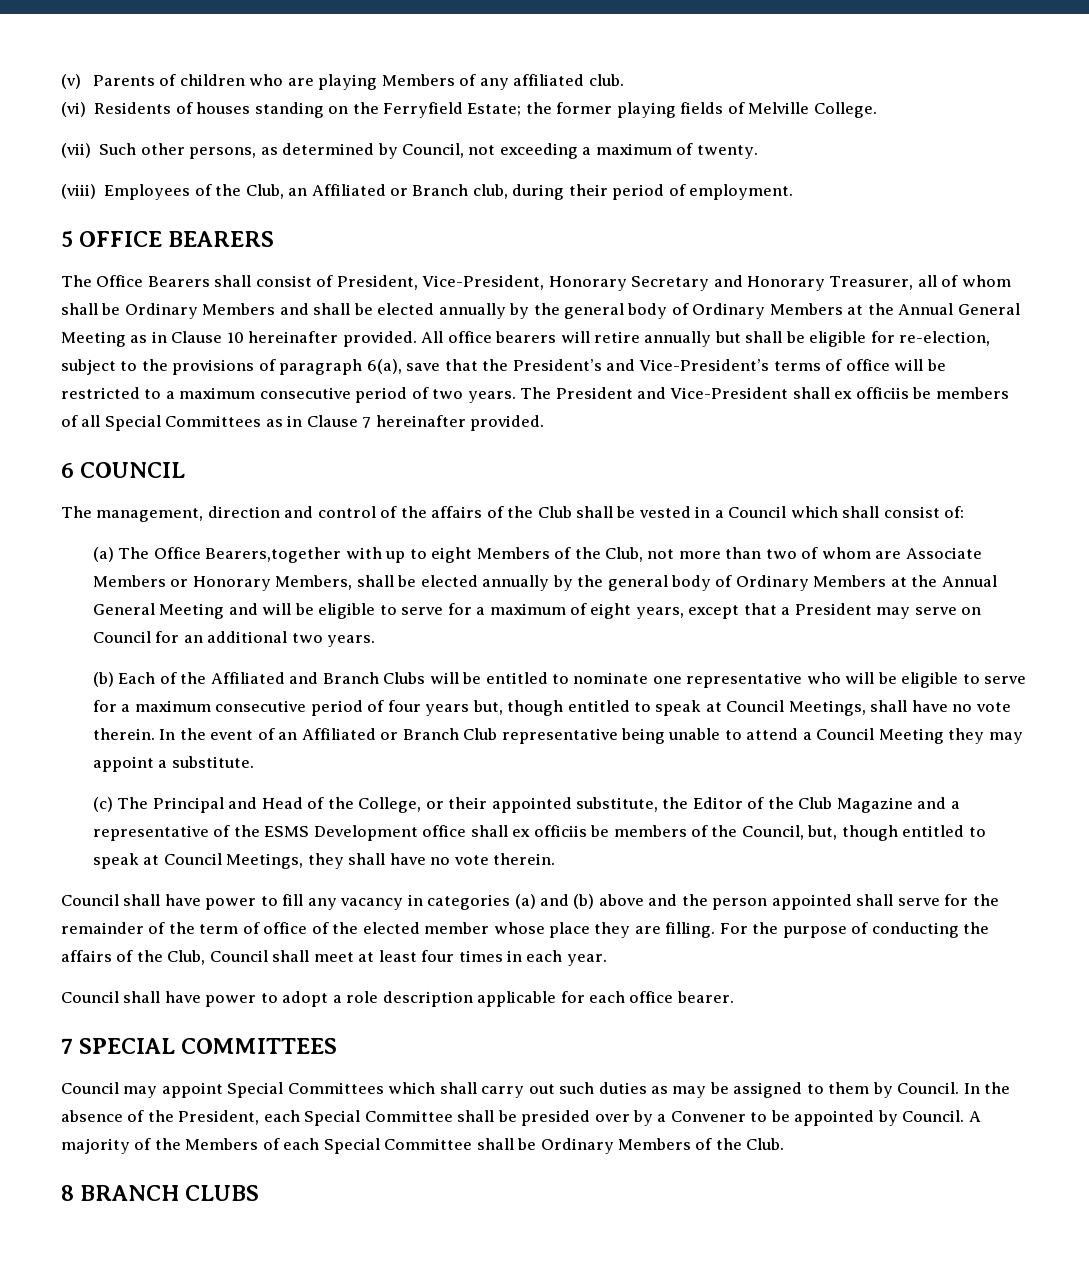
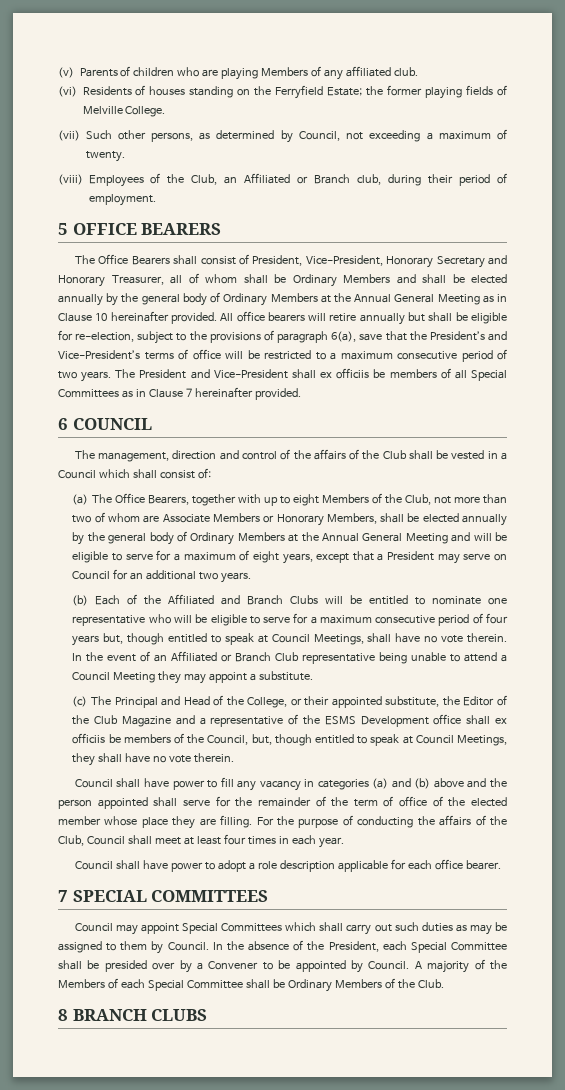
- (a) The Office Bearers,together with up to eight Members of the Club, not more than two of whom are Associate Members or Honorary Members, shall be elected annually by the general body of Ordinary Members at the Annual General Meeting and will be eligible to serve for a maximum of eight years, except that a President may serve on Council for an additional two years.
+ (a) The Office Bearers, together with up to eight Members of the Club, not more than two of whom are Associate Members or Honorary Members, shall be elected annually by the general body of Ordinary Members at the Annual General Meeting and will be eligible to serve for a maximum of eight years, except that a President may serve on Council for an additional two years.

